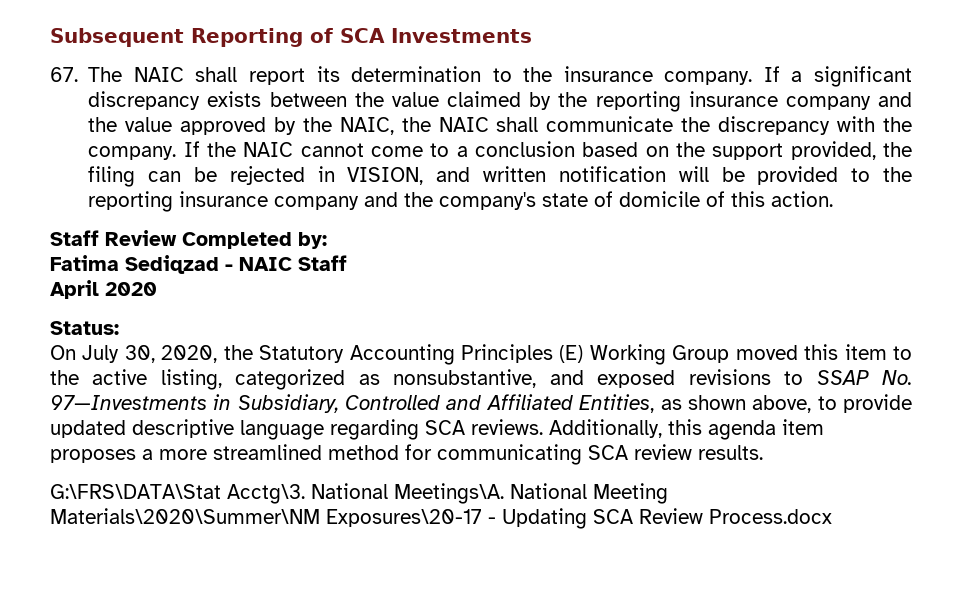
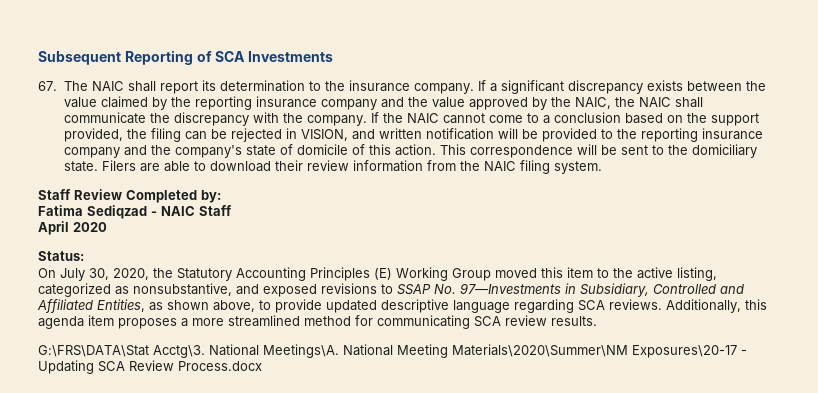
+ This correspondence will be sent to the domiciliary state. Filers are able to download their review information from the NAIC filing system.

